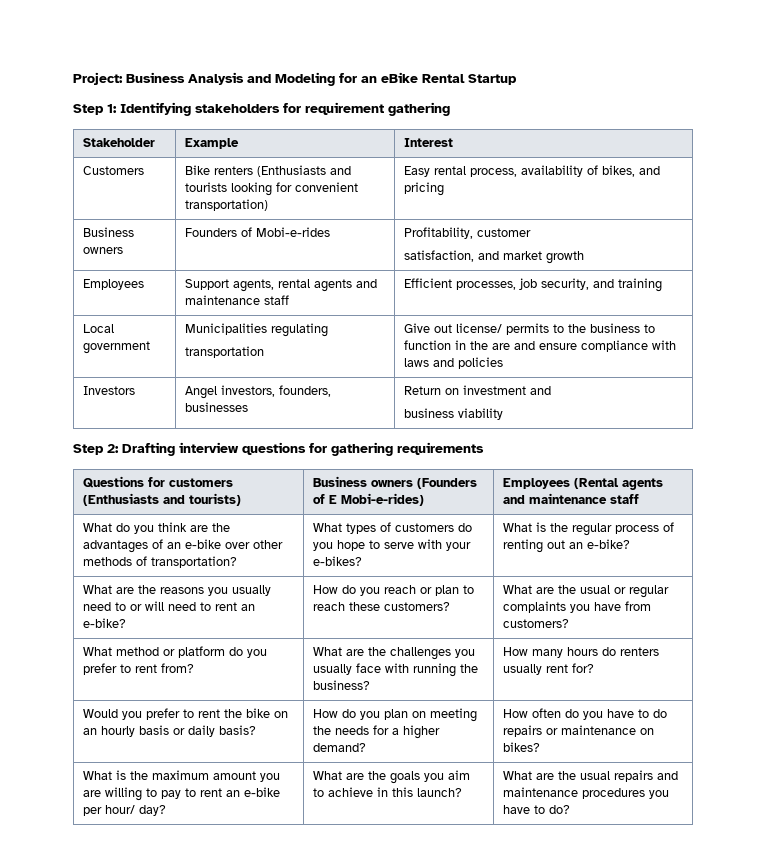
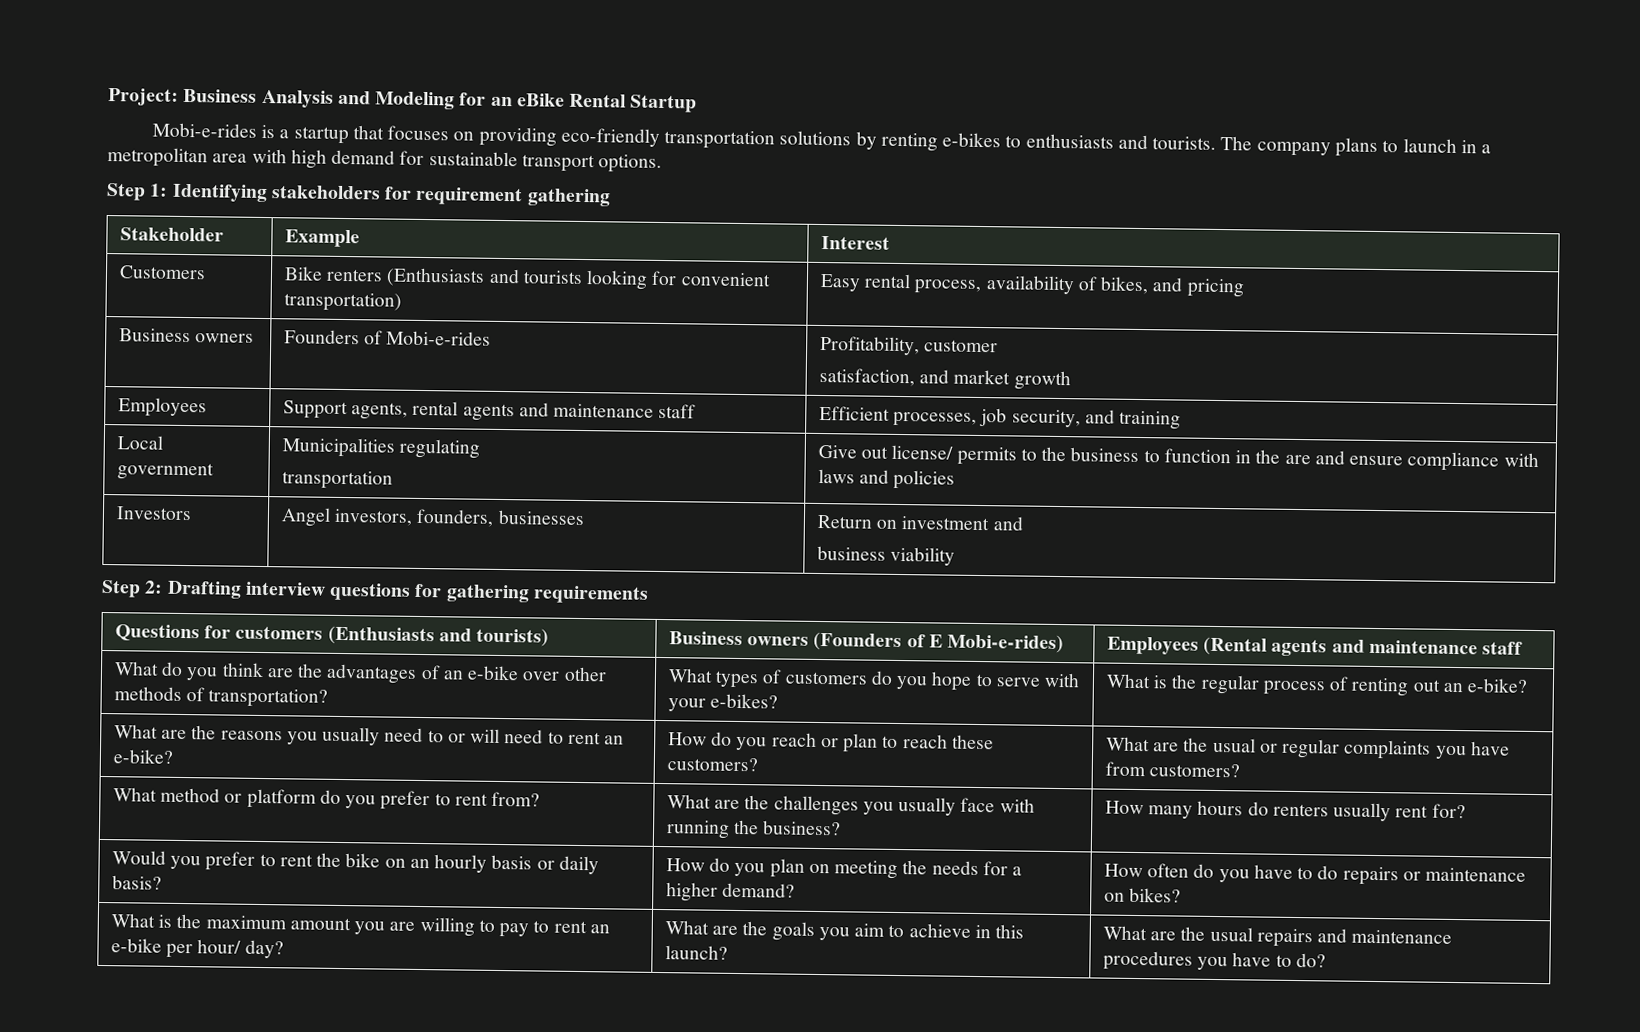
+ Mobi-e-rides is a startup that focuses on providing eco-friendly transportation solutions by renting e-bikes to enthusiasts and tourists. The company plans to launch in a metropolitan area with high demand for sustainable transport options.

